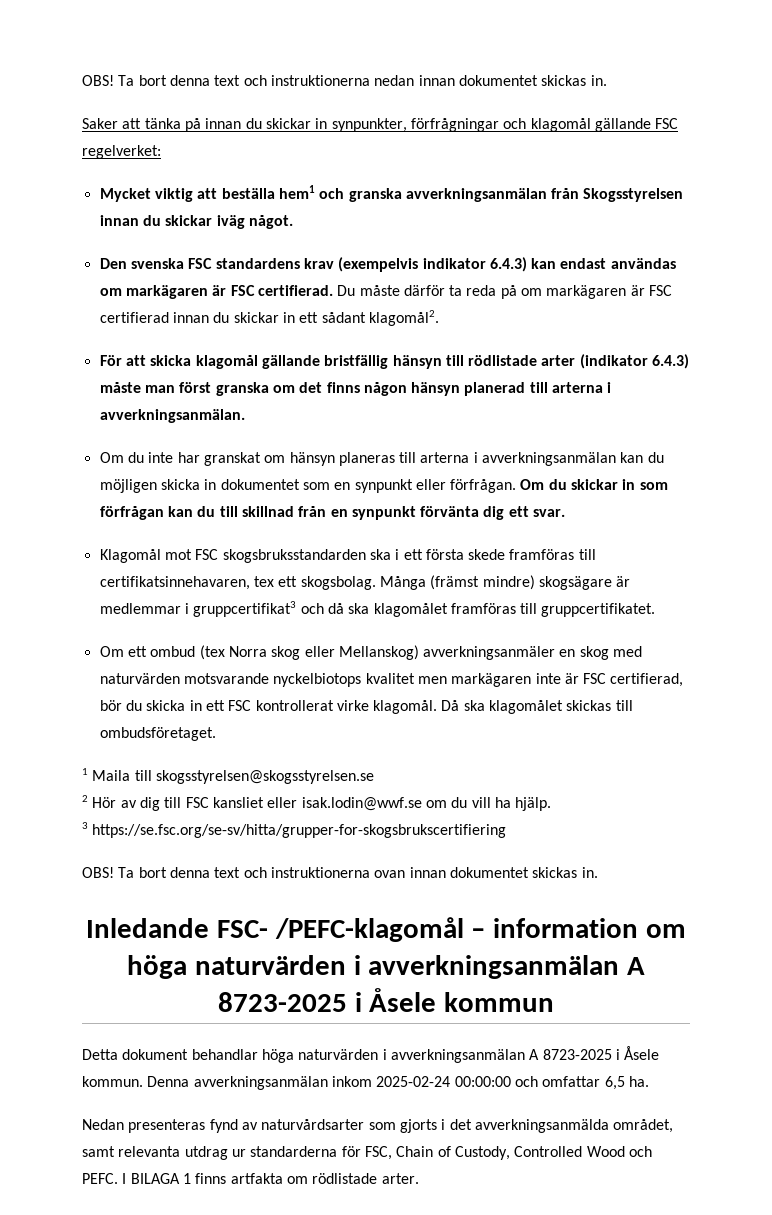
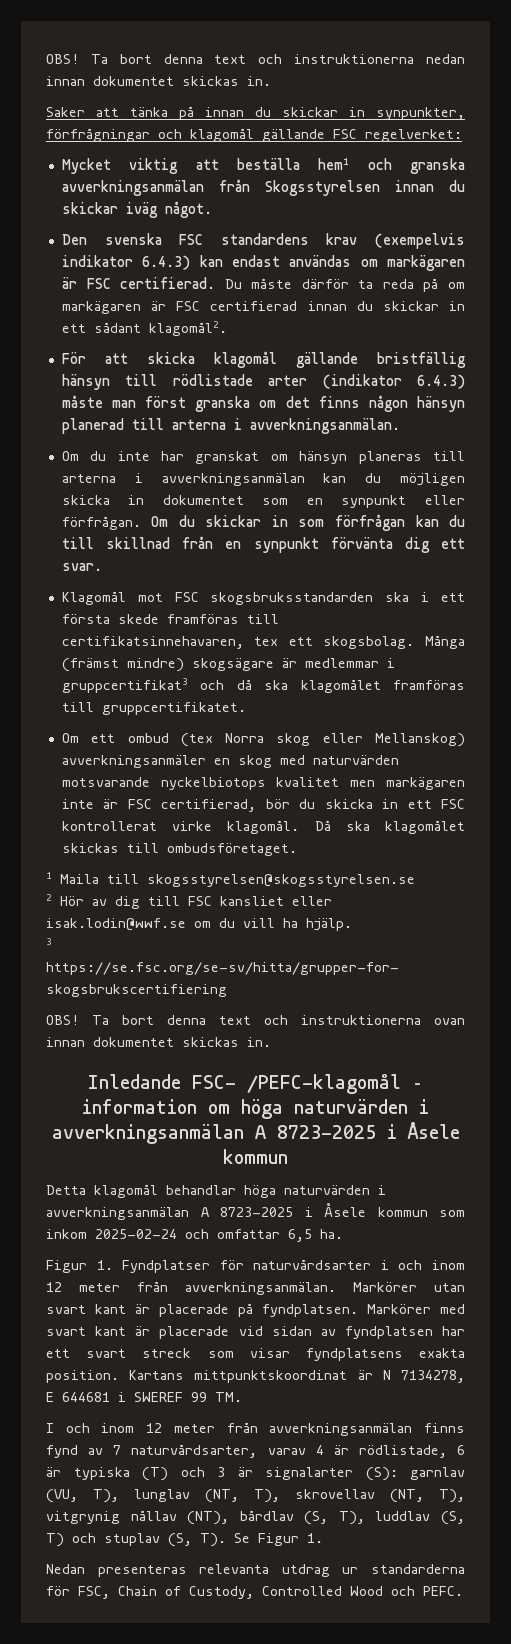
- Detta dokument behandlar höga naturvärden i avverkningsanmälan A 8723-2025 i Åsele kommun. Denna avverkningsanmälan inkom 2025-02-24 00:00:00 och omfattar 6,5 ha.
+ Detta klagomål behandlar höga naturvärden i avverkningsanmälan A 8723-2025 i Åsele kommun som inkom 2025-02-24 och omfattar 6,5 ha.
- Nedan presenteras fynd av naturvårdsarter som gjorts i det avverkningsanmälda området, samt relevanta utdrag ur standarderna för FSC, Chain of Custody, Controlled Wood och PEFC. I BILAGA 1 finns artfakta om rödlistade arter.
+ Figur 1. Fyndplatser för naturvårdsarter i och inom 12 meter från avverkningsanmälan. Markörer utan svart kant är placerade på fyndplatsen. Markörer med svart kant är placerade vid sidan av fyndplatsen har ett svart streck som visar fyndplatsens exakta position. Kartans mittpunktskoordinat är N 7134278, E 644681 i SWEREF 99 TM.
+ I och inom 12 meter från avverkningsanmälan finns fynd av 7 naturvårdsarter, varav 4 är rödlistade, 6 är typiska (T) och 3 är signalarter (S): garnlav (VU, T), lunglav (NT, T), skrovellav (NT, T), vitgrynig nållav (NT), bårdlav (S, T), luddlav (S, T) och stuplav (S, T). Se Figur 1.
+ Nedan presenteras relevanta utdrag ur standarderna för FSC, Chain of Custody, Controlled Wood och PEFC.

